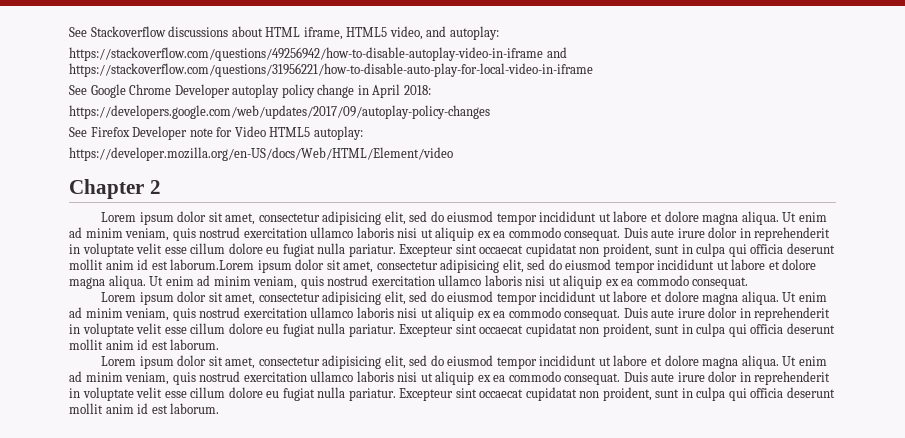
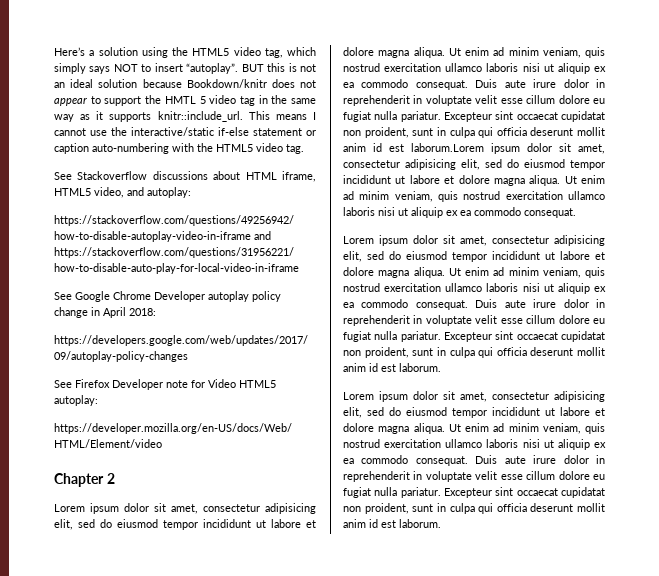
+ Here’s a solution using the HTML5 video tag, which simply says NOT to insert “autoplay”. BUT this is not an ideal solution because Bookdown/knitr does not appear to support the HMTL 5 video tag in the same way as it supports knitr::include_url. This means I cannot use the interactive/static if-else statement or caption auto-numbering with the HTML5 video tag.

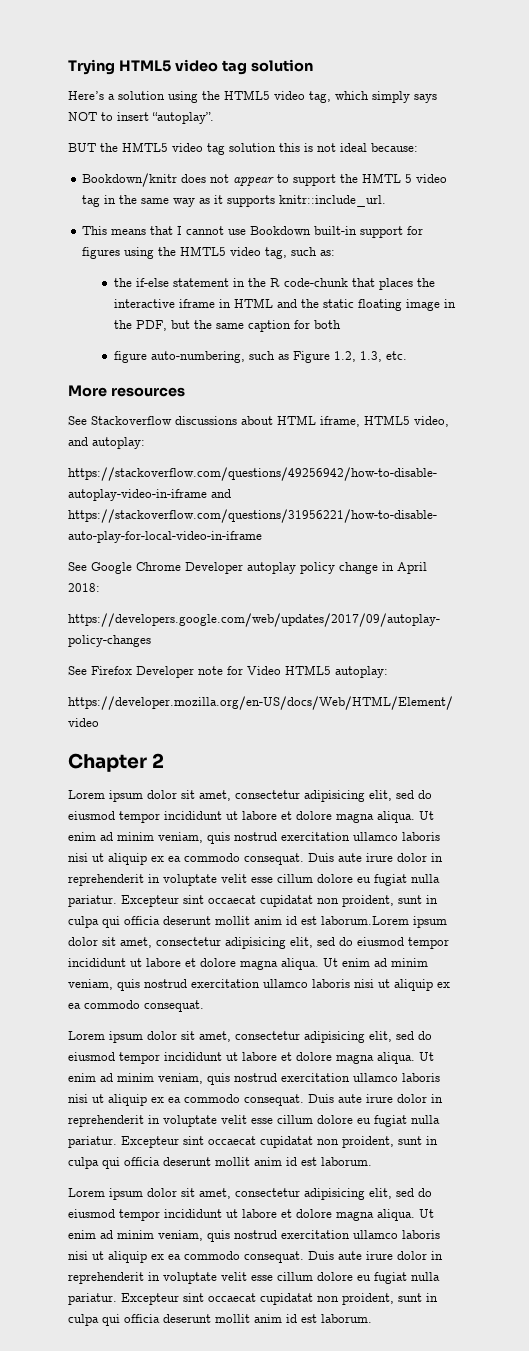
+ Trying HTML5 video tag solution
- Here’s a solution using the HTML5 video tag, which simply says NOT to insert “autoplay”. BUT this is not an ideal solution because Bookdown/knitr does not appear to support the HMTL 5 video tag in the same way as it supports knitr::include_url. This means I cannot use the interactive/static if-else statement or caption auto-numbering with the HTML5 video tag.
+ Here’s a solution using the HTML5 video tag, which simply says NOT to insert “autoplay”.
+ BUT the HMTL5 video tag solution this is not ideal because:
+ Bookdown/knitr does not appear to support the HMTL 5 video tag in the same way as it supports knitr::include_url.
+ This means that I cannot use Bookdown built-in support for figures using the HMTL5 video tag, such as:
+ the if-else statement in the R code-chunk that places the interactive iframe in HTML and the static floating image in the PDF, but the same caption for both
+ figure auto-numbering, such as Figure 1.2, 1.3, etc.
+ More resources

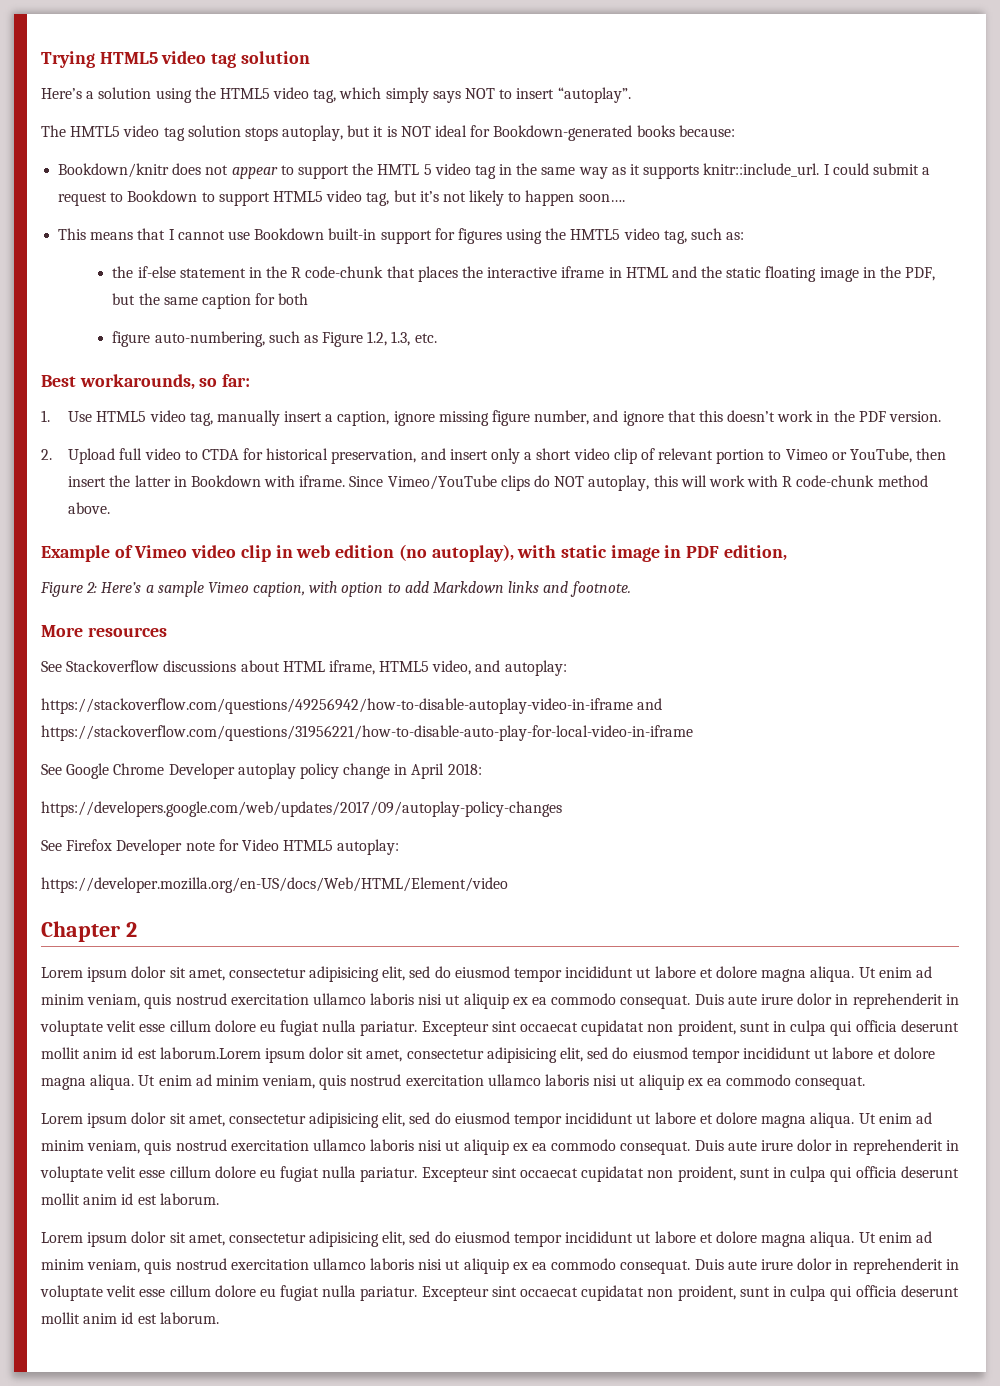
- BUT the HMTL5 video tag solution this is not ideal because:
+ The HMTL5 video tag solution stops autoplay, but it is NOT ideal for Bookdown-generated books because:
+ I could submit a request to Bookdown to support HTML5 video tag, but it’s not likely to happen soon….
+ Best workarounds, so far:
+ 1. Use HTML5 video tag, manually insert a caption, ignore missing figure number, and ignore that this doesn’t work in the PDF version.
+ 2. Upload full video to CTDA for historical preservation, and insert only a short video clip of relevant portion to Vimeo or YouTube, then insert the latter in Bookdown with iframe. Since Vimeo/YouTube clips do NOT autoplay, this will work with R code-chunk method above.
+ Example of Vimeo video clip in web edition (no autoplay), with static image in PDF edition,
+ Figure 2: Here’s a sample Vimeo caption, with option to add Markdown links and footnote.

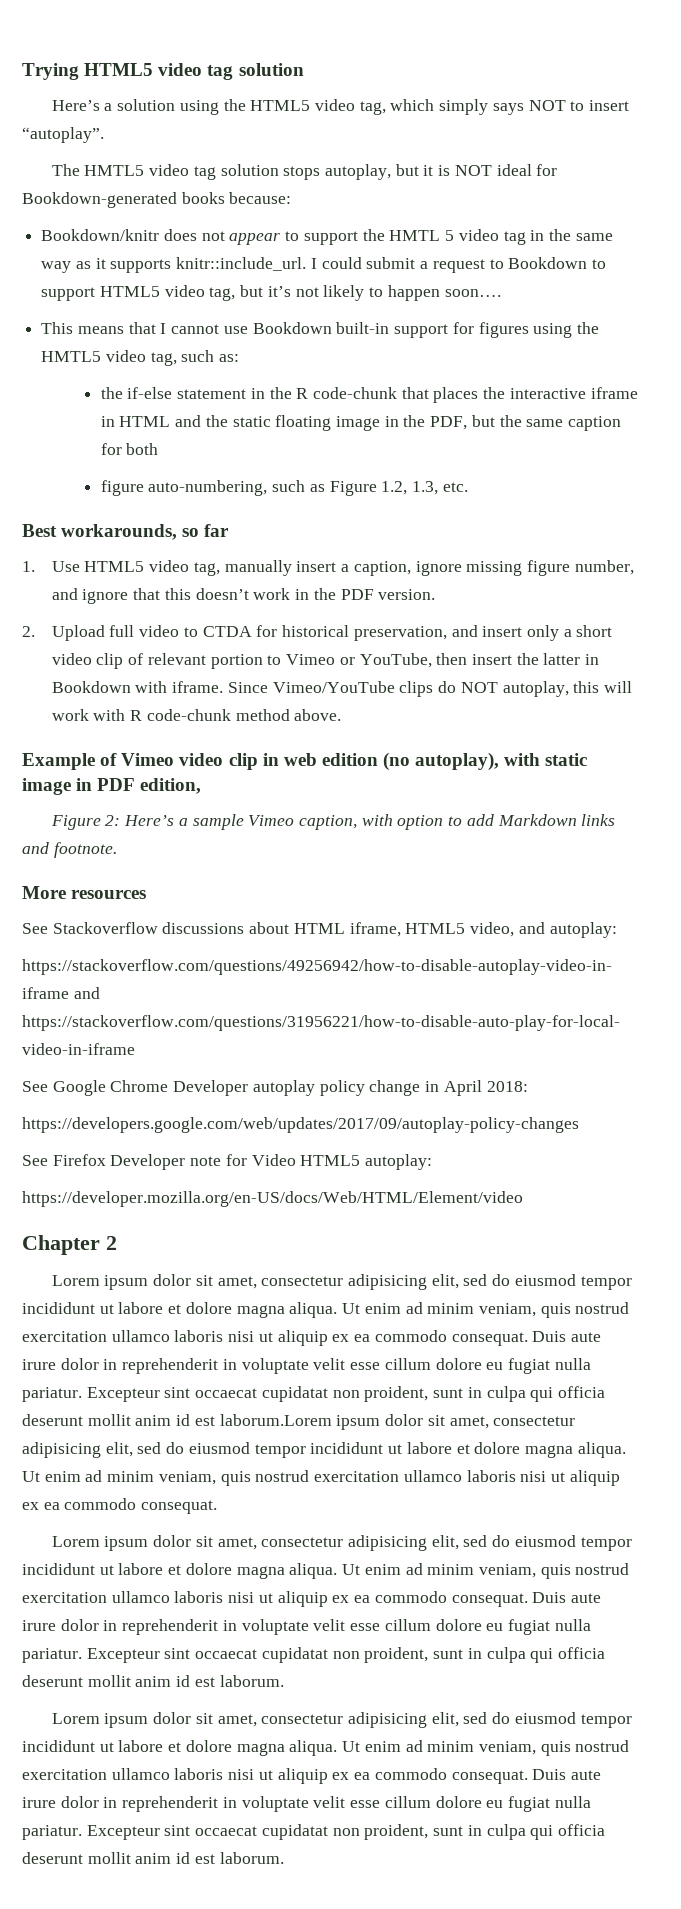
- Best workarounds, so far:
+ Best workarounds, so far

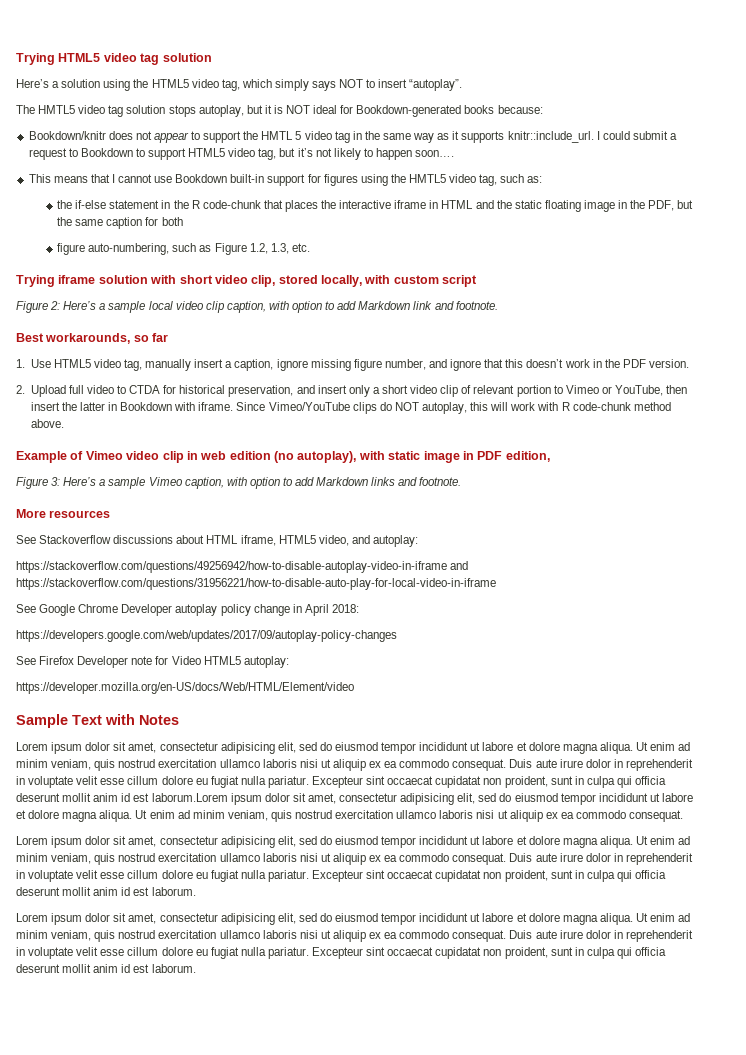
+ Trying iframe solution with short video clip, stored locally, with custom script
+ Figure 2: Here’s a sample local video clip caption, with option to add Markdown link and footnote.
- Figure 2: Here’s a sample Vimeo caption, with option to add Markdown links and footnote.
+ Figure 3: Here’s a sample Vimeo caption, with option to add Markdown links and footnote.
- Chapter 2
+ Sample Text with Notes

